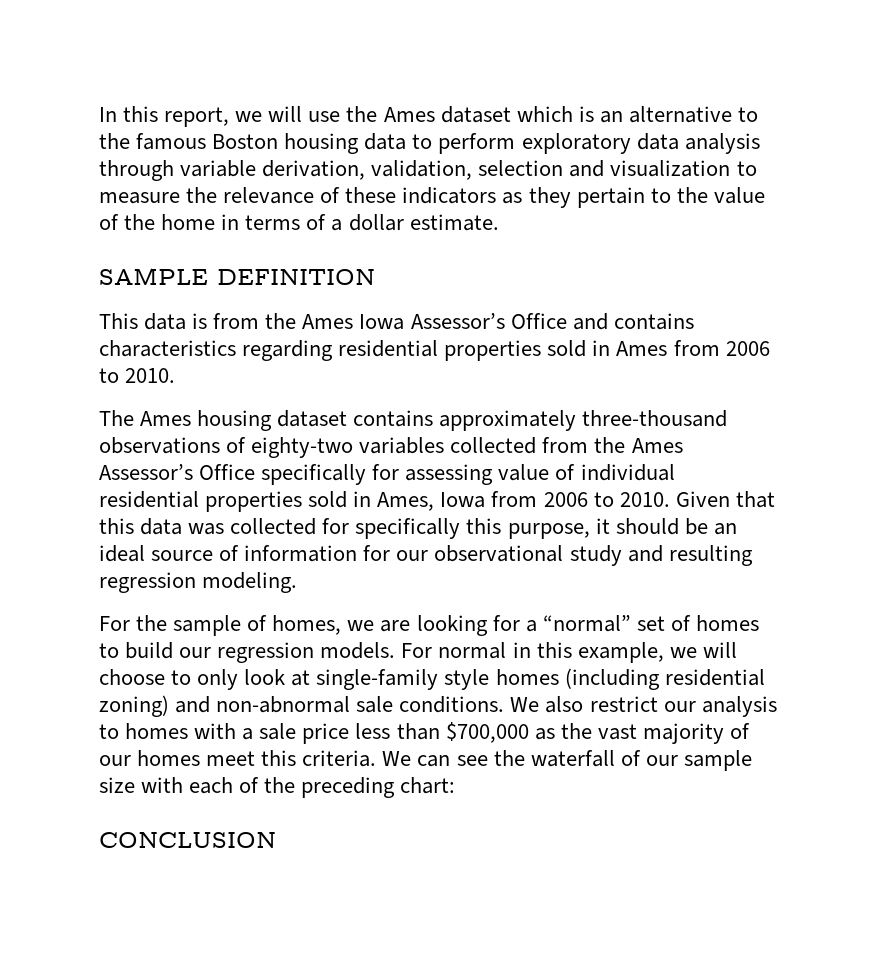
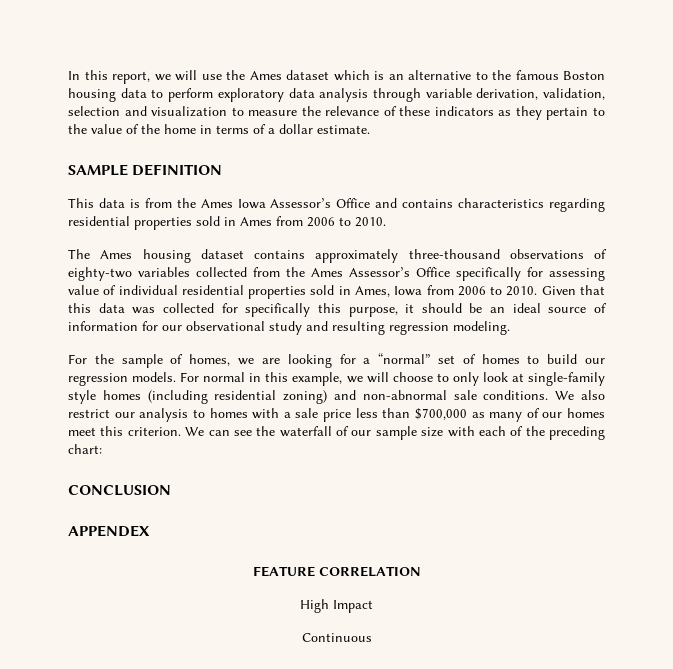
- We also restrict our analysis to homes with a sale price less than $700,000 as the vast majority of our homes meet this criteria.
+ We also restrict our analysis to homes with a sale price less than $700,000 as many of our homes meet this criterion.
+ APPENDEX
+ FEATURE CORRELATION
+ High Impact
+ Continuous

